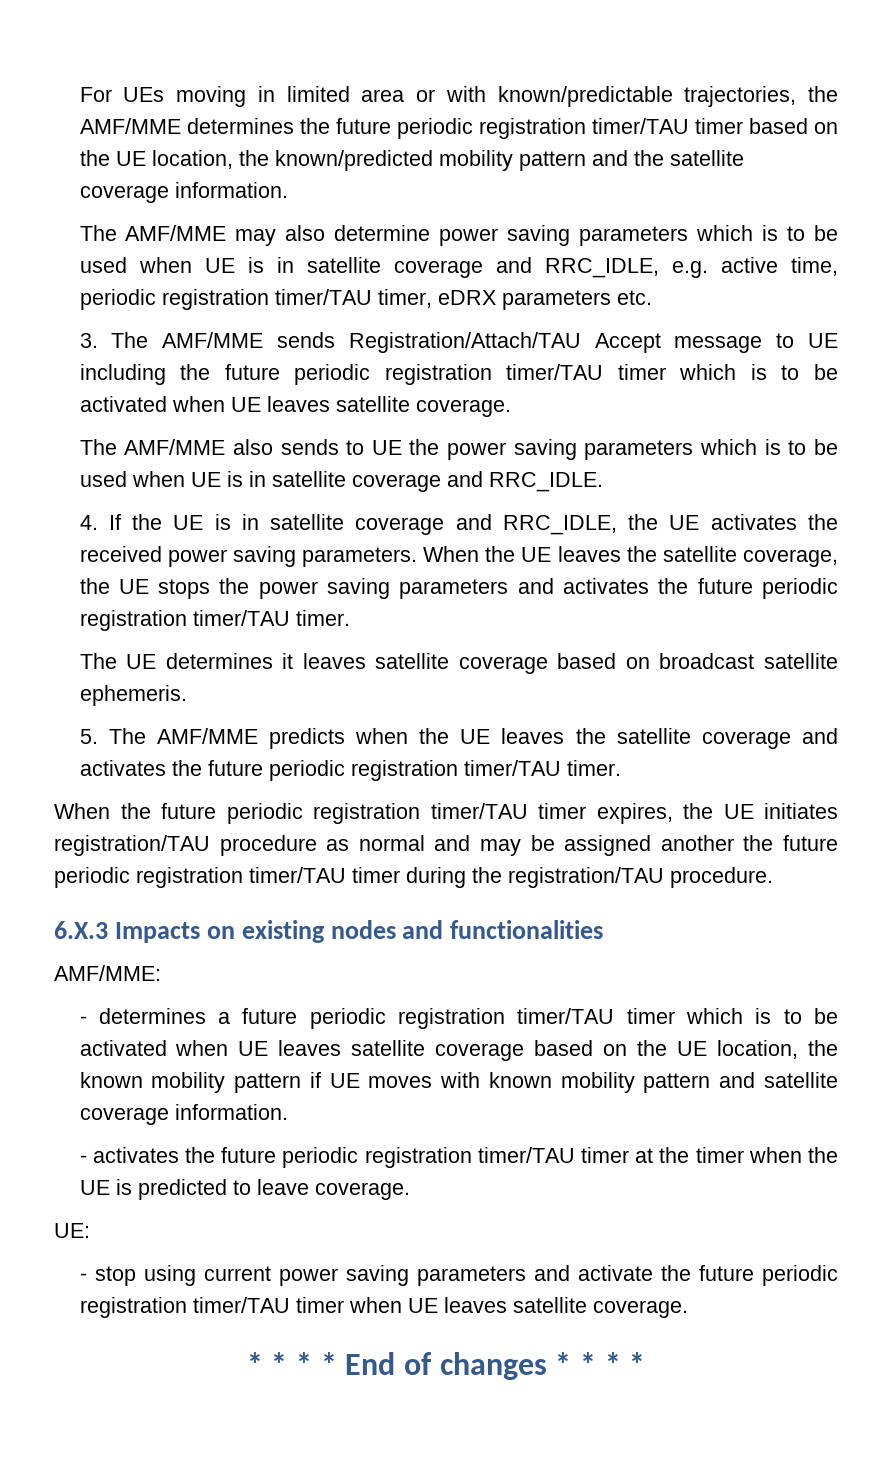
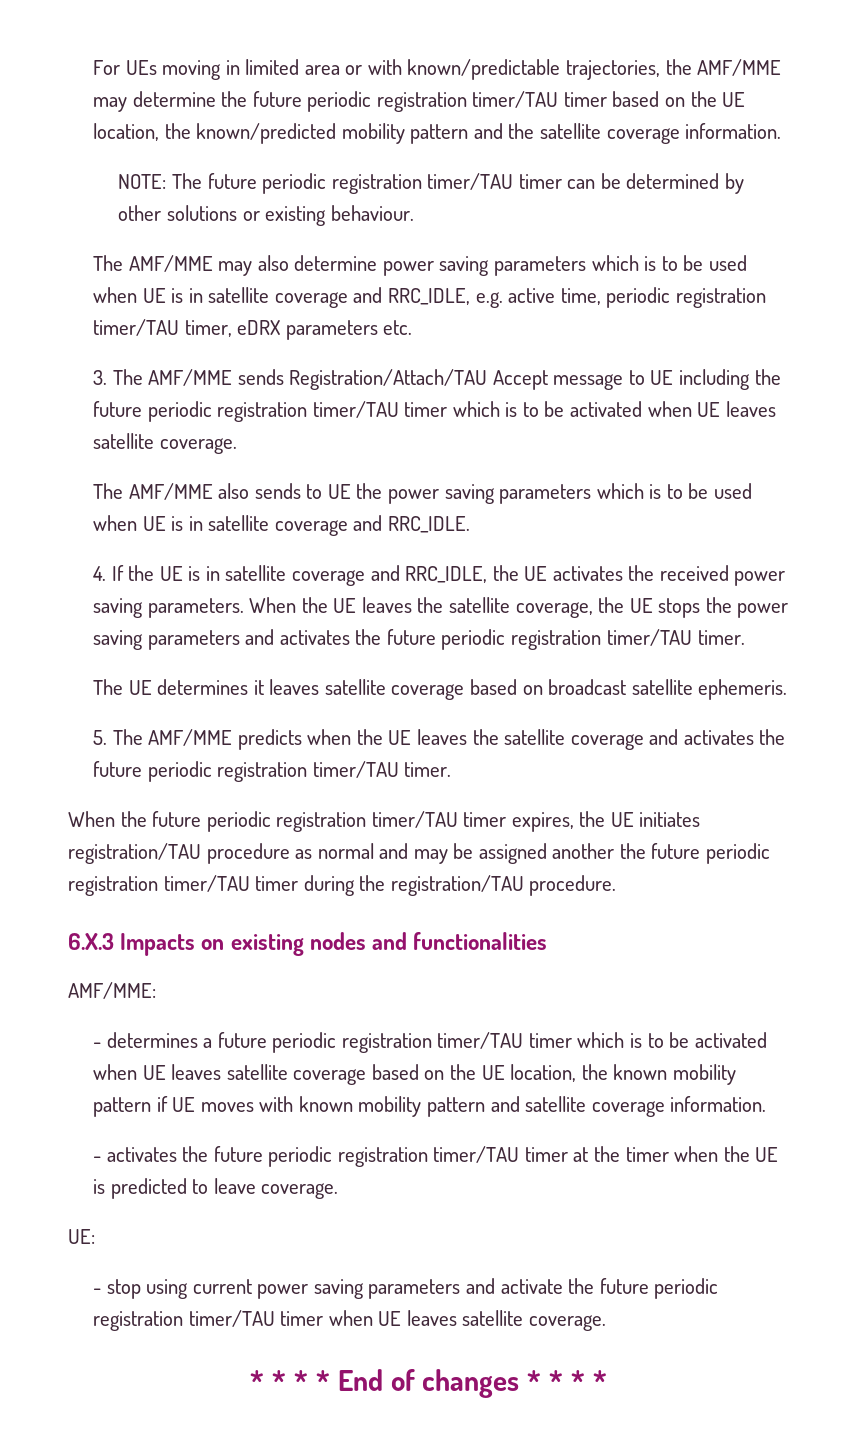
- For UEs moving in limited area or with known/predictable trajectories, the AMF/MME determines the future periodic registration timer/TAU timer based on the UE location, the known/predicted mobility pattern and the satellite coverage information.
+ For UEs moving in limited area or with known/predictable trajectories, the AMF/MME may determine the future periodic registration timer/TAU timer based on the UE location, the known/predicted mobility pattern and the satellite coverage information.
+ NOTE: The future periodic registration timer/TAU timer can be determined by other solutions or existing behaviour.

